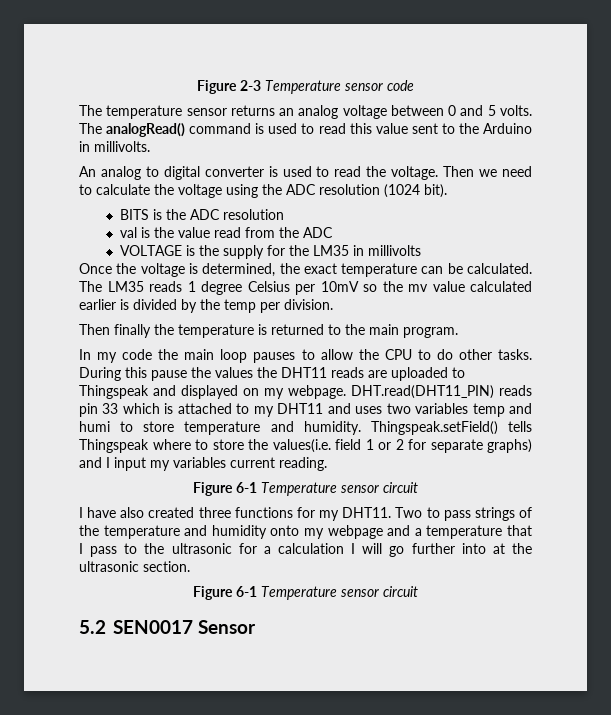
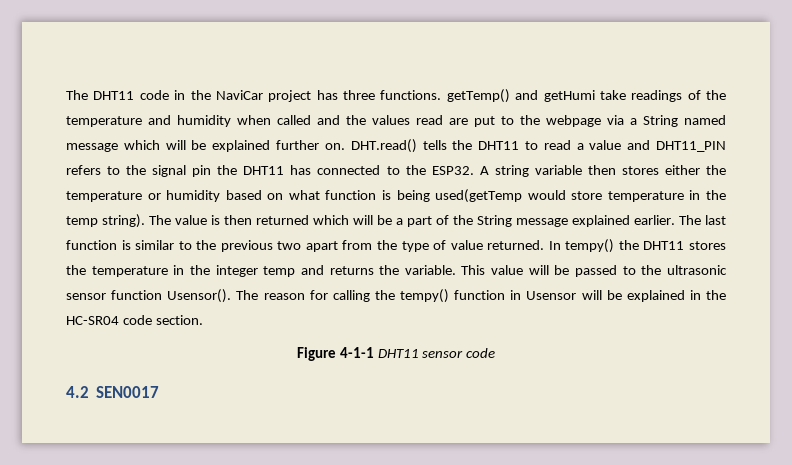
- Figure 2-3 Temperature sensor code
- The temperature sensor returns an analog voltage between 0 and 5 volts. The analogRead() command is used to read this value sent to the Arduino in millivolts.
- An analog to digital converter is used to read the voltage. Then we need to calculate the voltage using the ADC resolution (1024 bit).
- BITS is the ADC resolution
- val is the value read from the ADC
- VOLTAGE is the supply for the LM35 in millivolts
- Once the voltage is determined, the exact temperature can be calculated. The LM35 reads 1 degree Celsius per 10mV so the mv value calculated earlier is divided by the temp per division.
- Then finally the temperature is returned to the main program.
- In my code the main loop pauses to allow the CPU to do other tasks. During this pause the values the DHT11 reads are uploaded to Thingspeak and displayed on my webpage. DHT.read(DHT11_PIN) reads pin 33 which is attached to my DHT11 and uses two variables temp and humi to store temperature and humidity. Thingspeak.setField() tells Thingspeak where to store the values(i.e. field 1 or 2 for separate graphs) and I input my variables current reading.
- Figure 6-1 Temperature sensor circuit
- I have also created three functions for my DHT11. Two to pass strings of the temperature and humidity onto my webpage and a temperature that I pass to the ultrasonic for a calculation I will go further into at the ultrasonic section.
- Figure 6-1 Temperature sensor circuit
- 5.2 SEN0017 Sensor
+ The DHT11 code in the NaviCar project has three functions. getTemp() and getHumi take readings of the temperature and humidity when called and the values read are put to the webpage via a String named message which will be explained further on. DHT.read() tells the DHT11 to read a value and DHT11_PIN refers to the signal pin the DHT11 has connected to the ESP32. A string variable then stores either the temperature or humidity based on what function is being used(getTemp would store temperature in the temp string). The value is then returned which will be a part of the String message explained earlier. The last function is similar to the previous two apart from the type of value returned. In tempy() the DHT11 stores the temperature in the integer temp and returns the variable. This value will be passed to the ultrasonic sensor function Usensor(). The reason for calling the tempy() function in Usensor will be explained in the HC-SR04 code section.
+ Figure 4-1-1 DHT11 sensor code
+ 4.2 SEN0017

